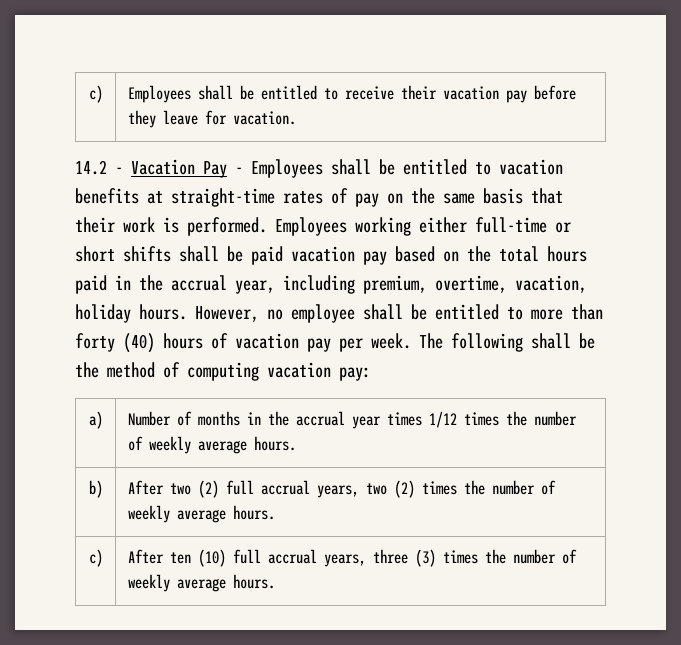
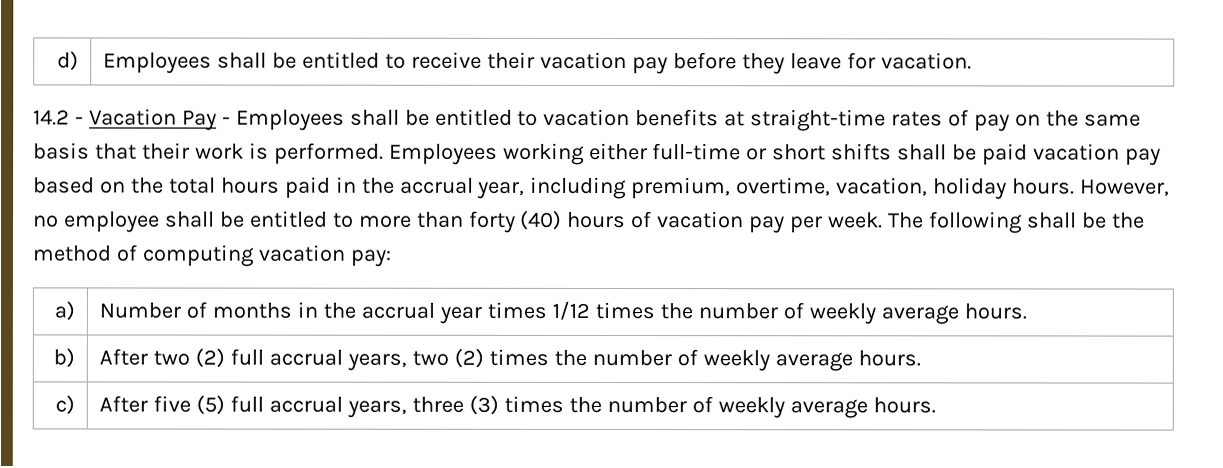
- c) | Employees shall be entitled to receive their vacation pay before they leave for vacation.
+ d) | Employees shall be entitled to receive their vacation pay before they leave for vacation.
- c) | After ten (10) full accrual years, three (3) times the number of weekly average hours.
+ c) | After five (5) full accrual years, three (3) times the number of weekly average hours.

